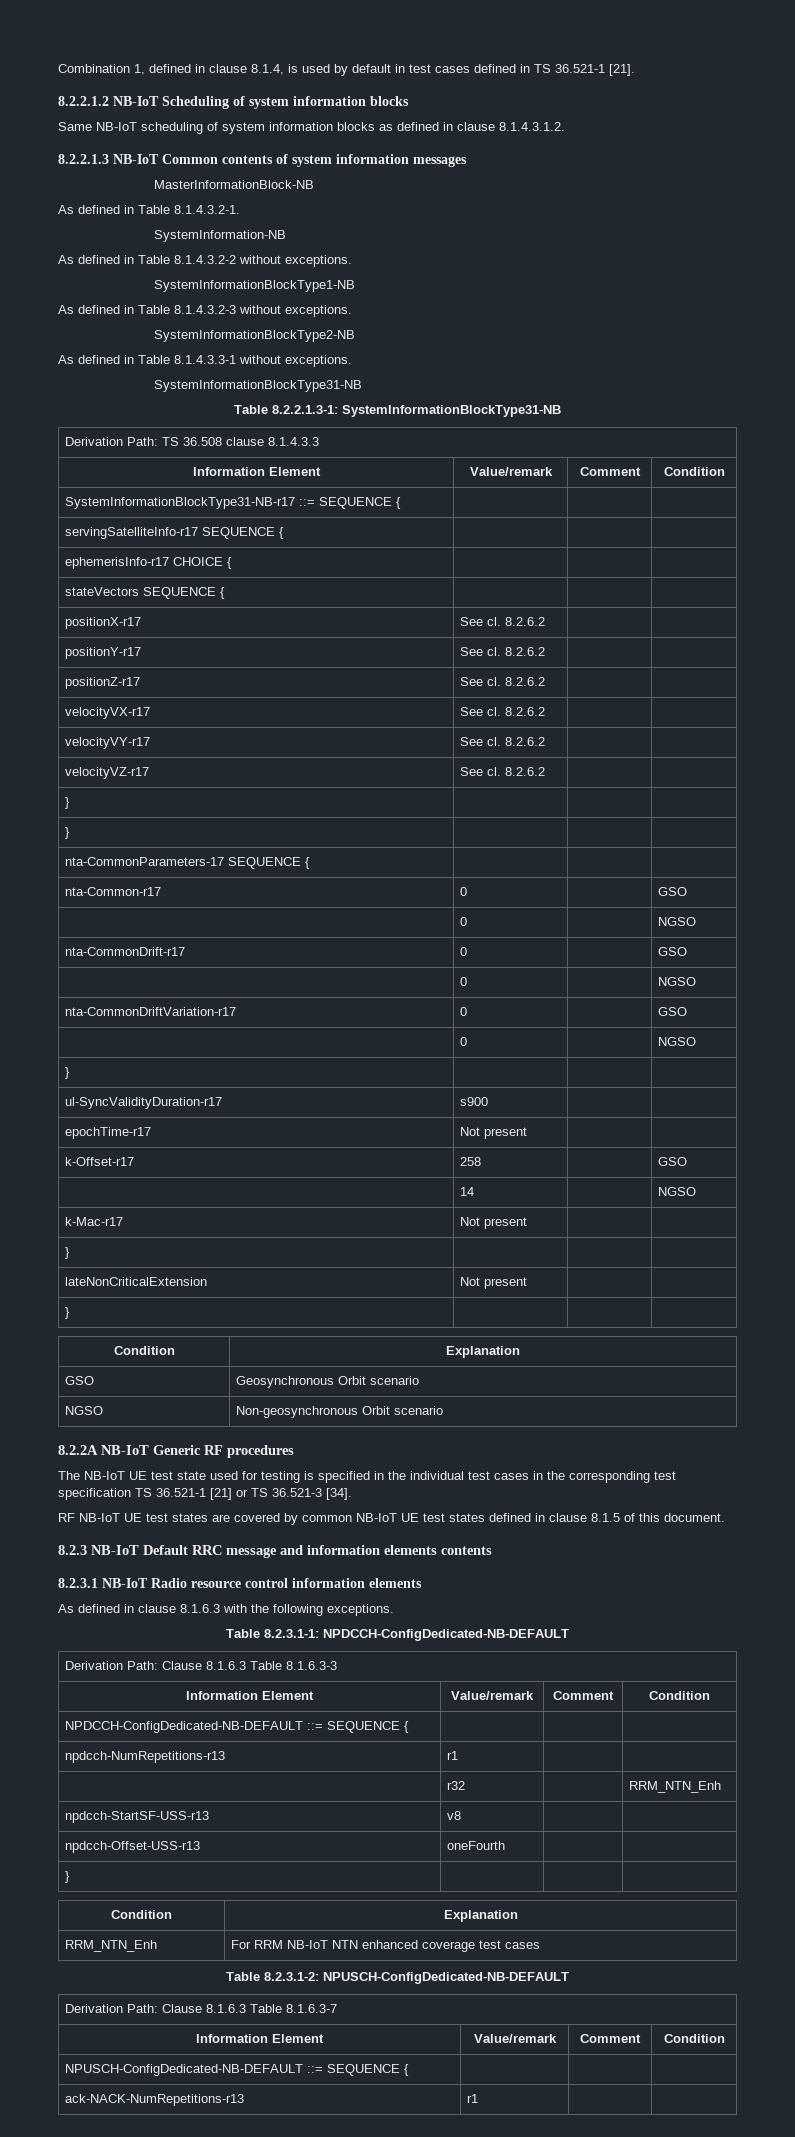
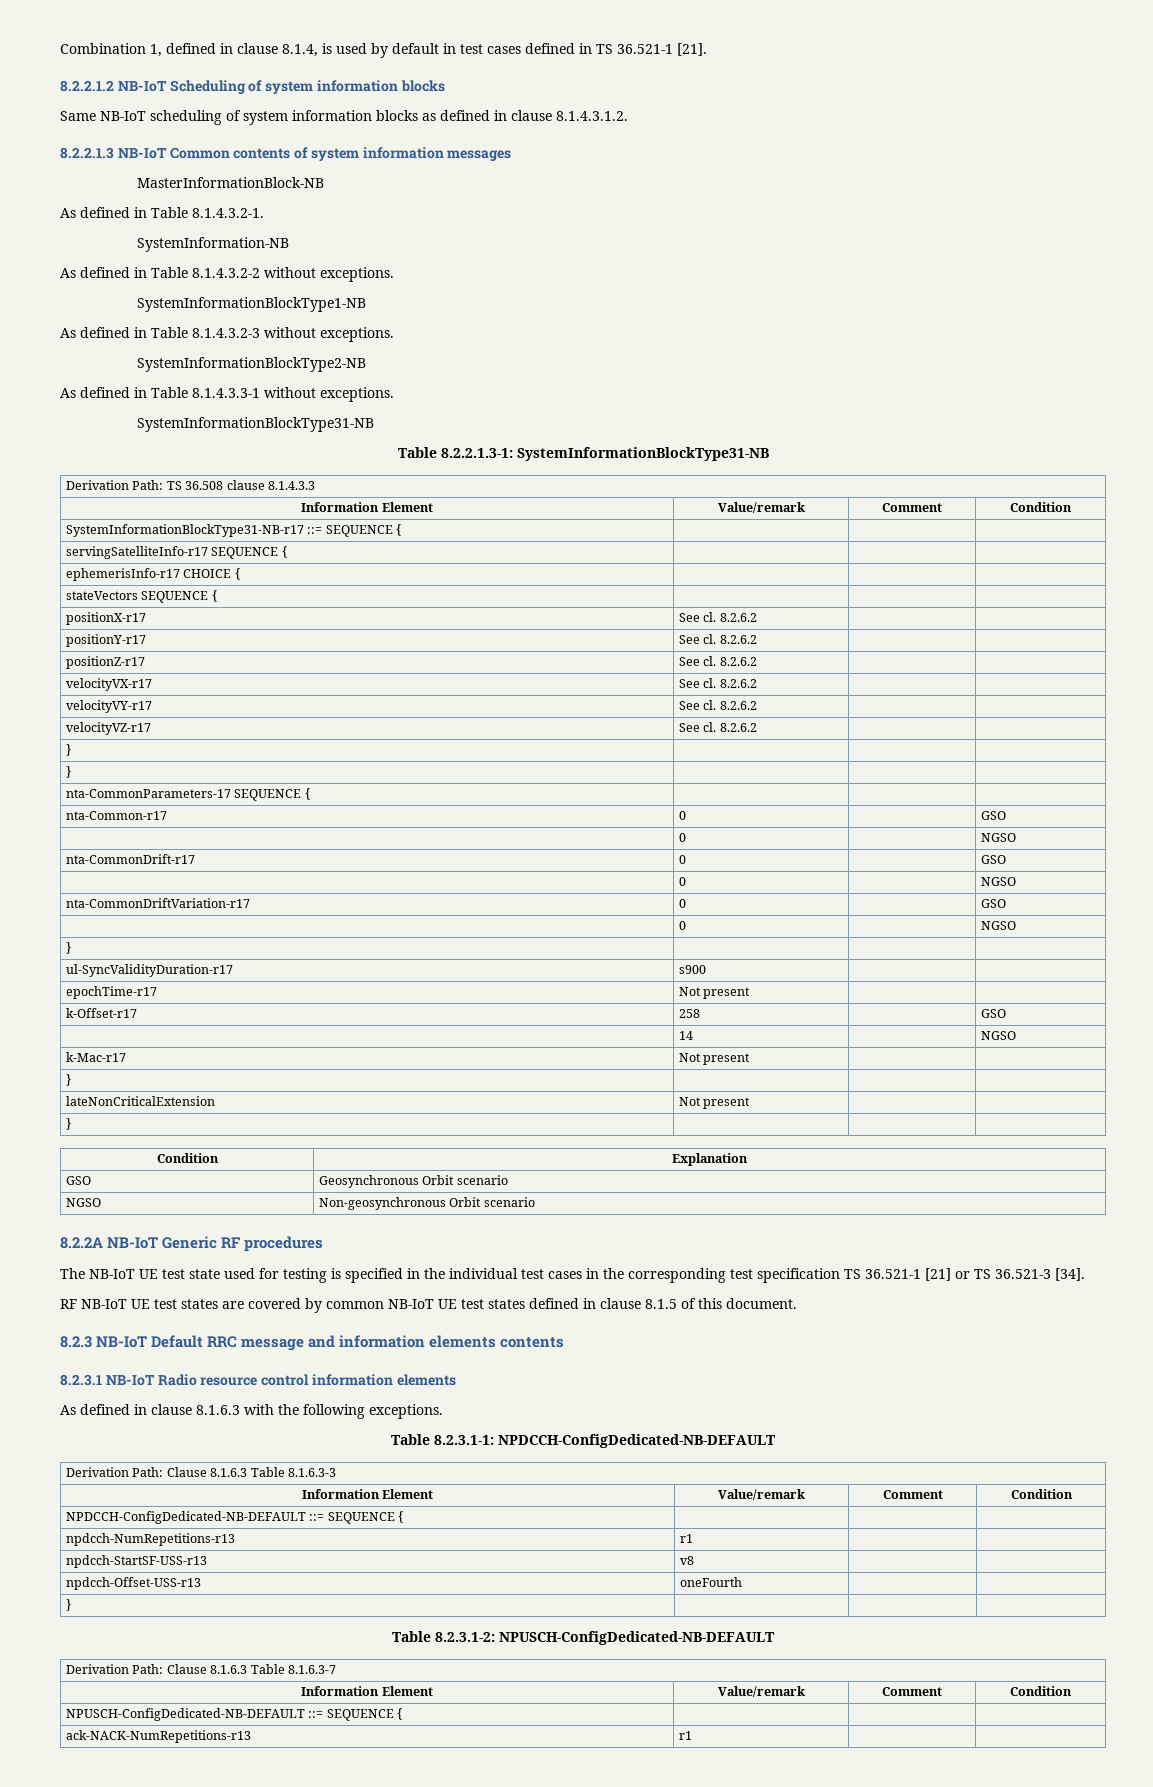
- | r32 | | RRM_NTN_Enh
  npdcch-Offset-USS-r13 | oneFourth | |
  } | | |
- Condition | Explanation
- RRM_NTN_Enh | For RRM NB-IoT NTN enhanced coverage test cases

